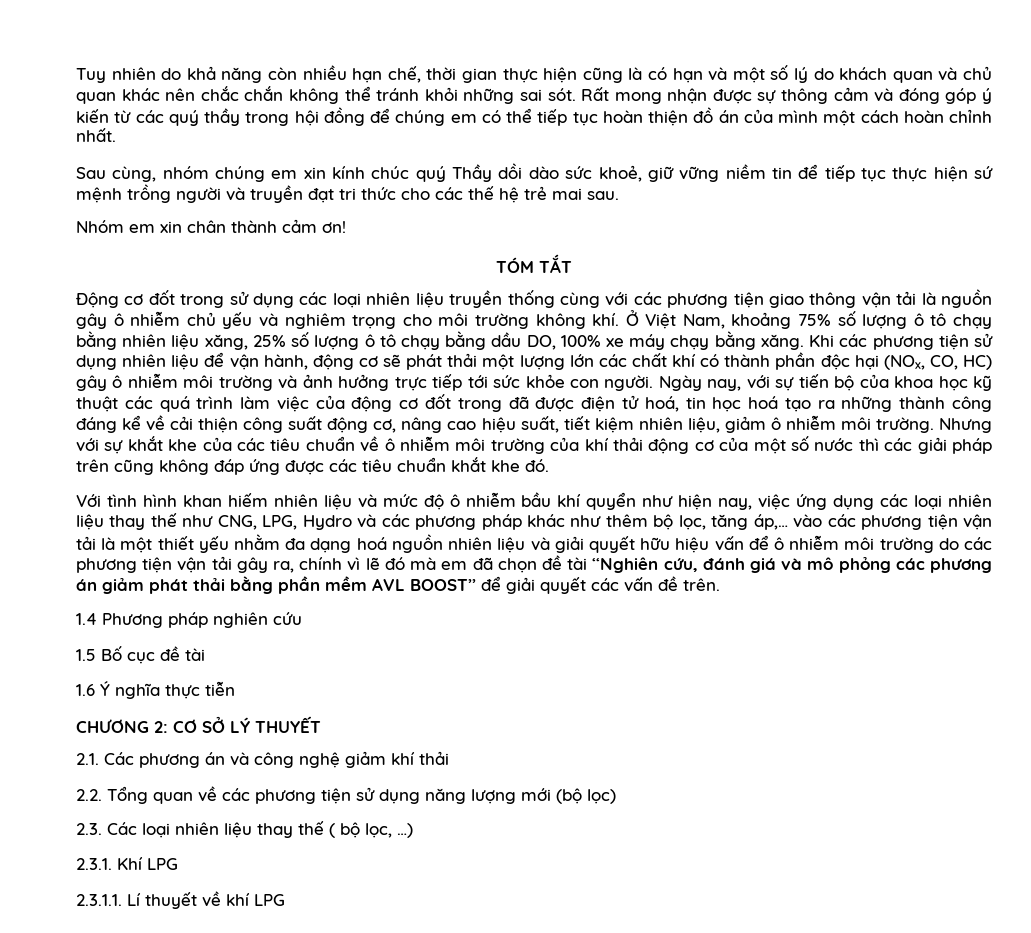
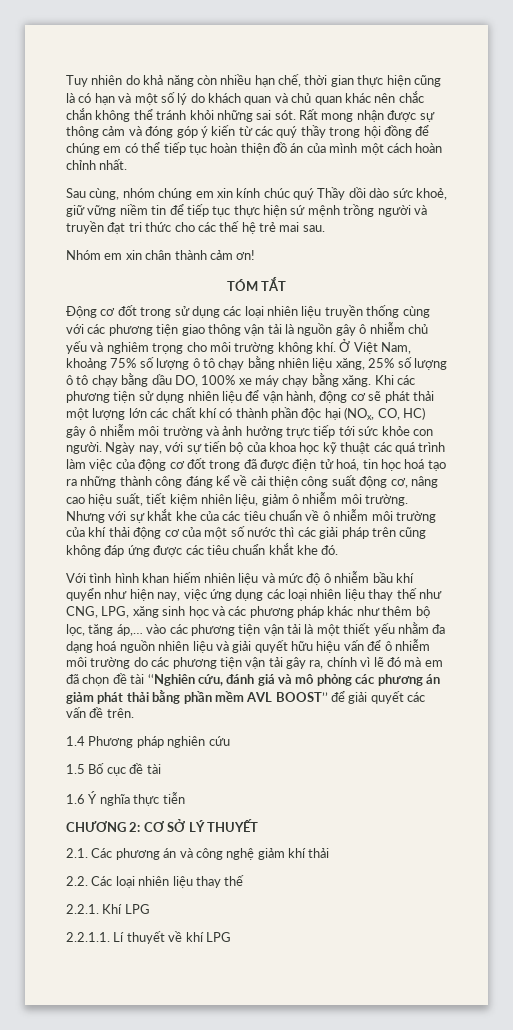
- Với tình hình khan hiếm nhiên liệu và mức độ ô nhiễm bầu khí quyển như hiện nay, việc ứng dụng các loại nhiên liệu thay thế như CNG, LPG, Hydro và các phương pháp khác như thêm bộ lọc, tăng áp,… vào các phương tiện vận tải là một thiết yếu nhằm đa dạng hoá nguồn nhiên liệu và giải quyết hữu hiệu vấn để ô nhiễm môi trường do các phương tiện vận tải gây ra, chính vì lẽ đó mà em đã chọn đề tài ‘‘Nghiên cứu, đánh giá và mô phỏng các phương án giảm phát thải bằng phần mềm AVL BOOST’’ để giải quyết các vấn đề trên.
+ Với tình hình khan hiếm nhiên liệu và mức độ ô nhiễm bầu khí quyển như hiện nay, việc ứng dụng các loại nhiên liệu thay thế như CNG, LPG, xăng sinh học và các phương pháp khác như thêm bộ lọc, tăng áp,… vào các phương tiện vận tải là một thiết yếu nhằm đa dạng hoá nguồn nhiên liệu và giải quyết hữu hiệu vấn để ô nhiễm môi trường do các phương tiện vận tải gây ra, chính vì lẽ đó mà em đã chọn đề tài ‘‘Nghiên cứu, đánh giá và mô phỏng các phương án giảm phát thải bằng phần mềm AVL BOOST’’ để giải quyết các vấn đề trên.
- 2.2. Tổng quan về các phương tiện sử dụng năng lượng mới (bộ lọc)
- 2.3. Các loại nhiên liệu thay thế ( bộ lọc, …)
- 2.3.1. Khí LPG
+ 2.2. Các loại nhiên liệu thay thế
+ 2.2.1. Khí LPG
- 2.3.1.1. Lí thuyết về khí LPG
+ 2.2.1.1. Lí thuyết về khí LPG

